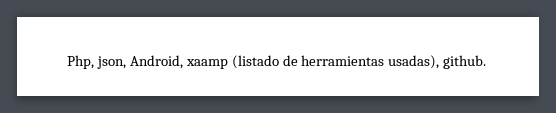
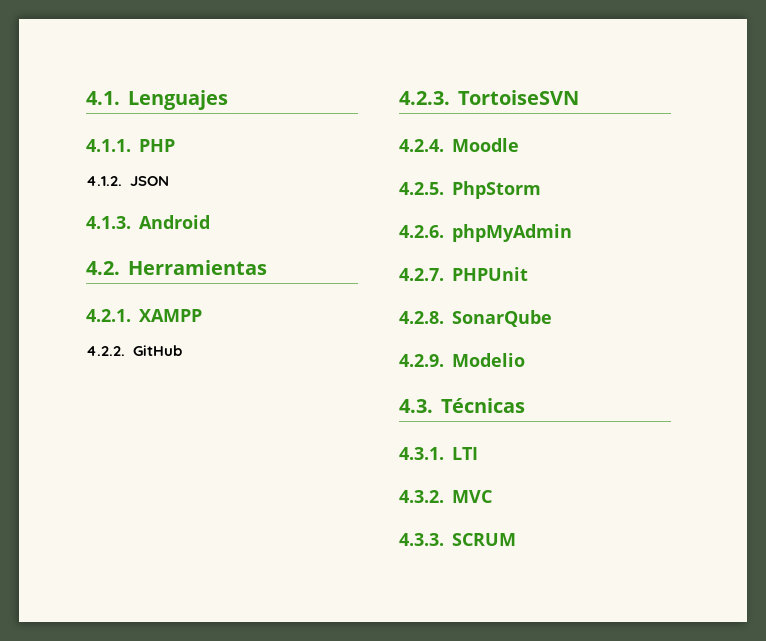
- Php, json, Android, xaamp (listado de herramientas usadas), github.
+ 4.1. Lenguajes
+ 4.1.1. PHP
+ 4.1.2. JSON
+ 4.1.3. Android
+ 4.2. Herramientas
+ 4.2.1. XAMPP
+ 4.2.2. GitHub
+ 4.2.3. TortoiseSVN
+ 4.2.4. Moodle
+ 4.2.5. PhpStorm
+ 4.2.6. phpMyAdmin
+ 4.2.7. PHPUnit
+ 4.2.8. SonarQube
+ 4.2.9. Modelio
+ 4.3. Técnicas
+ 4.3.1. LTI
+ 4.3.2. MVC
+ 4.3.3. SCRUM

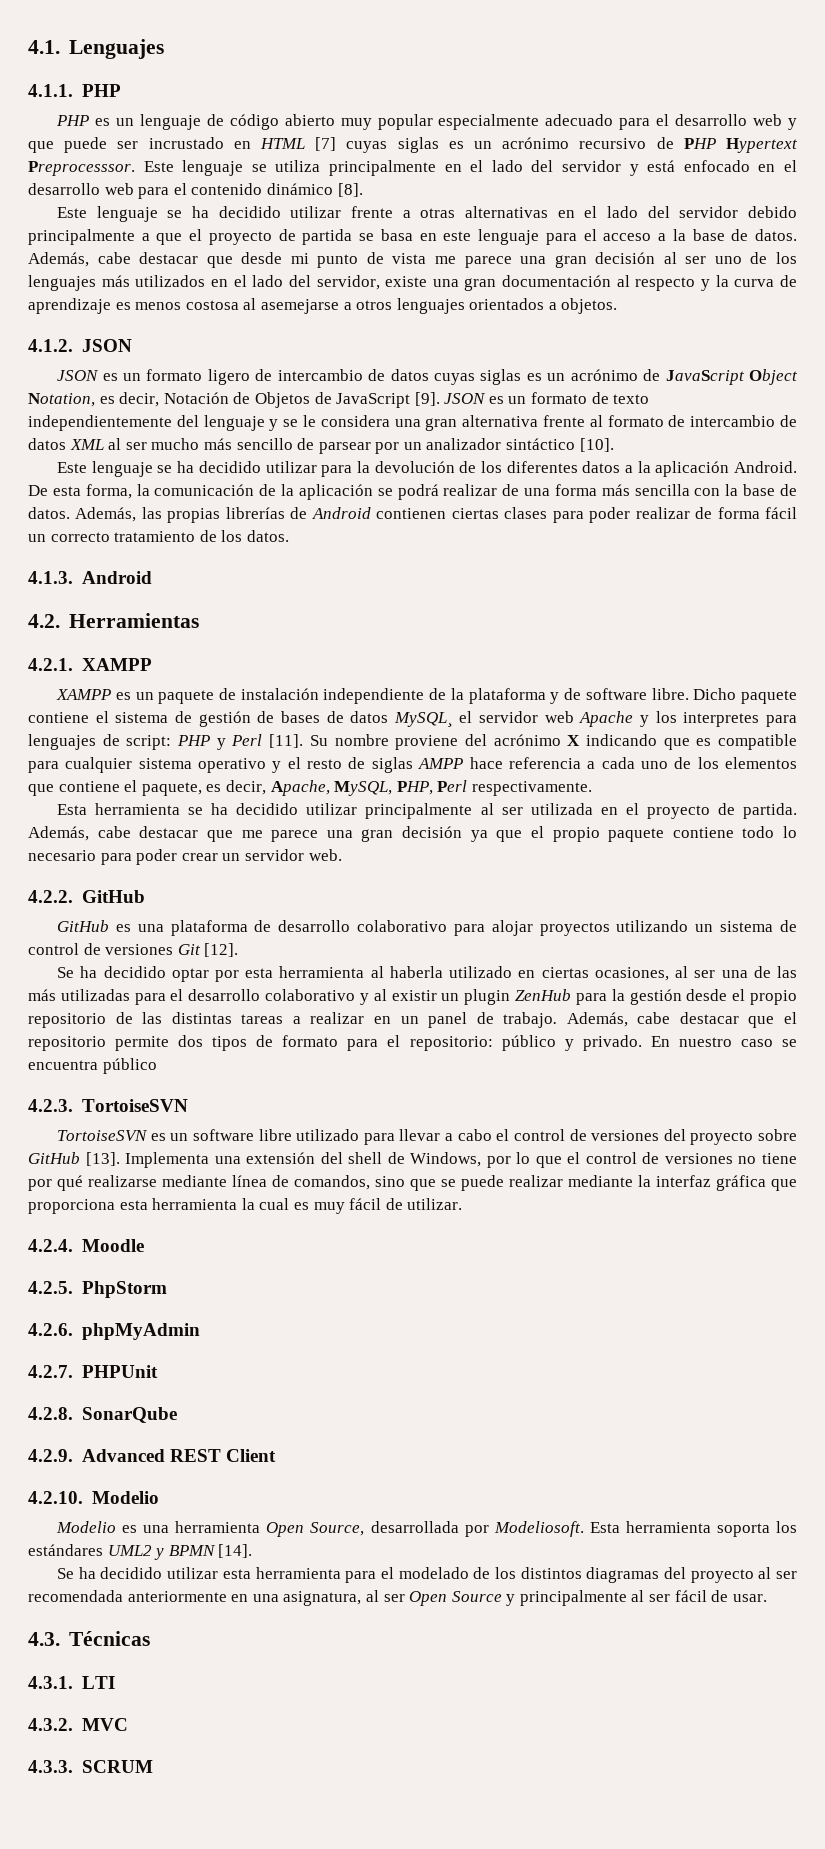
+ PHP es un lenguaje de código abierto muy popular especialmente adecuado para el desarrollo web y que puede ser incrustado en HTML [7] cuyas siglas es un acrónimo recursivo de PHP Hypertext Preprocesssor. Este lenguaje se utiliza principalmente en el lado del servidor y está enfocado en el desarrollo web para el contenido dinámico [8].
+ Este lenguaje se ha decidido utilizar frente a otras alternativas en el lado del servidor debido principalmente a que el proyecto de partida se basa en este lenguaje para el acceso a la base de datos. Además, cabe destacar que desde mi punto de vista me parece una gran decisión al ser uno de los lenguajes más utilizados en el lado del servidor, existe una gran documentación al respecto y la curva de aprendizaje es menos costosa al asemejarse a otros lenguajes orientados a objetos.
  4.1.2. JSON
+ JSON es un formato ligero de intercambio de datos cuyas siglas es un acrónimo de JavaScript Object Notation, es decir, Notación de Objetos de JavaScript [9]. JSON es un formato de texto independientemente del lenguaje y se le considera una gran alternativa frente al formato de intercambio de datos XML al ser mucho más sencillo de parsear por un analizador sintáctico [10].
+ Este lenguaje se ha decidido utilizar para la devolución de los diferentes datos a la aplicación Android. De esta forma, la comunicación de la aplicación se podrá realizar de una forma más sencilla con la base de datos. Además, las propias librerías de Android contienen ciertas clases para poder realizar de forma fácil un correcto tratamiento de los datos.
+ XAMPP es un paquete de instalación independiente de la plataforma y de software libre. Dicho paquete contiene el sistema de gestión de bases de datos MySQL¸ el servidor web Apache y los interpretes para lenguajes de script: PHP y Perl [11]. Su nombre proviene del acrónimo X indicando que es compatible para cualquier sistema operativo y el resto de siglas AMPP hace referencia a cada uno de los elementos que contiene el paquete, es decir, Apache, MySQL, PHP, Perl respectivamente.
+ Esta herramienta se ha decidido utilizar principalmente al ser utilizada en el proyecto de partida. Además, cabe destacar que me parece una gran decisión ya que el propio paquete contiene todo lo necesario para poder crear un servidor web.
  4.2.2. GitHub
+ GitHub es una plataforma de desarrollo colaborativo para alojar proyectos utilizando un sistema de control de versiones Git [12].
+ Se ha decidido optar por esta herramienta al haberla utilizado en ciertas ocasiones, al ser una de las más utilizadas para el desarrollo colaborativo y al existir un plugin ZenHub para la gestión desde el propio repositorio de las distintas tareas a realizar en un panel de trabajo. Además, cabe destacar que el repositorio permite dos tipos de formato para el repositorio: público y privado. En nuestro caso se encuentra público
  4.2.3. TortoiseSVN
+ TortoiseSVN es un software libre utilizado para llevar a cabo el control de versiones del proyecto sobre GitHub [13]. Implementa una extensión del shell de Windows, por lo que el control de versiones no tiene por qué realizarse mediante línea de comandos, sino que se puede realizar mediante la interfaz gráfica que proporciona esta herramienta la cual es muy fácil de utilizar.
- 4.2.9. Modelio
+ 4.2.9. Advanced REST Client
+ 4.2.10. Modelio
+ Modelio es una herramienta Open Source, desarrollada por Modeliosoft. Esta herramienta soporta los estándares UML2 y BPMN [14].
+ Se ha decidido utilizar esta herramienta para el modelado de los distintos diagramas del proyecto al ser recomendada anteriormente en una asignatura, al ser Open Source y principalmente al ser fácil de usar.

